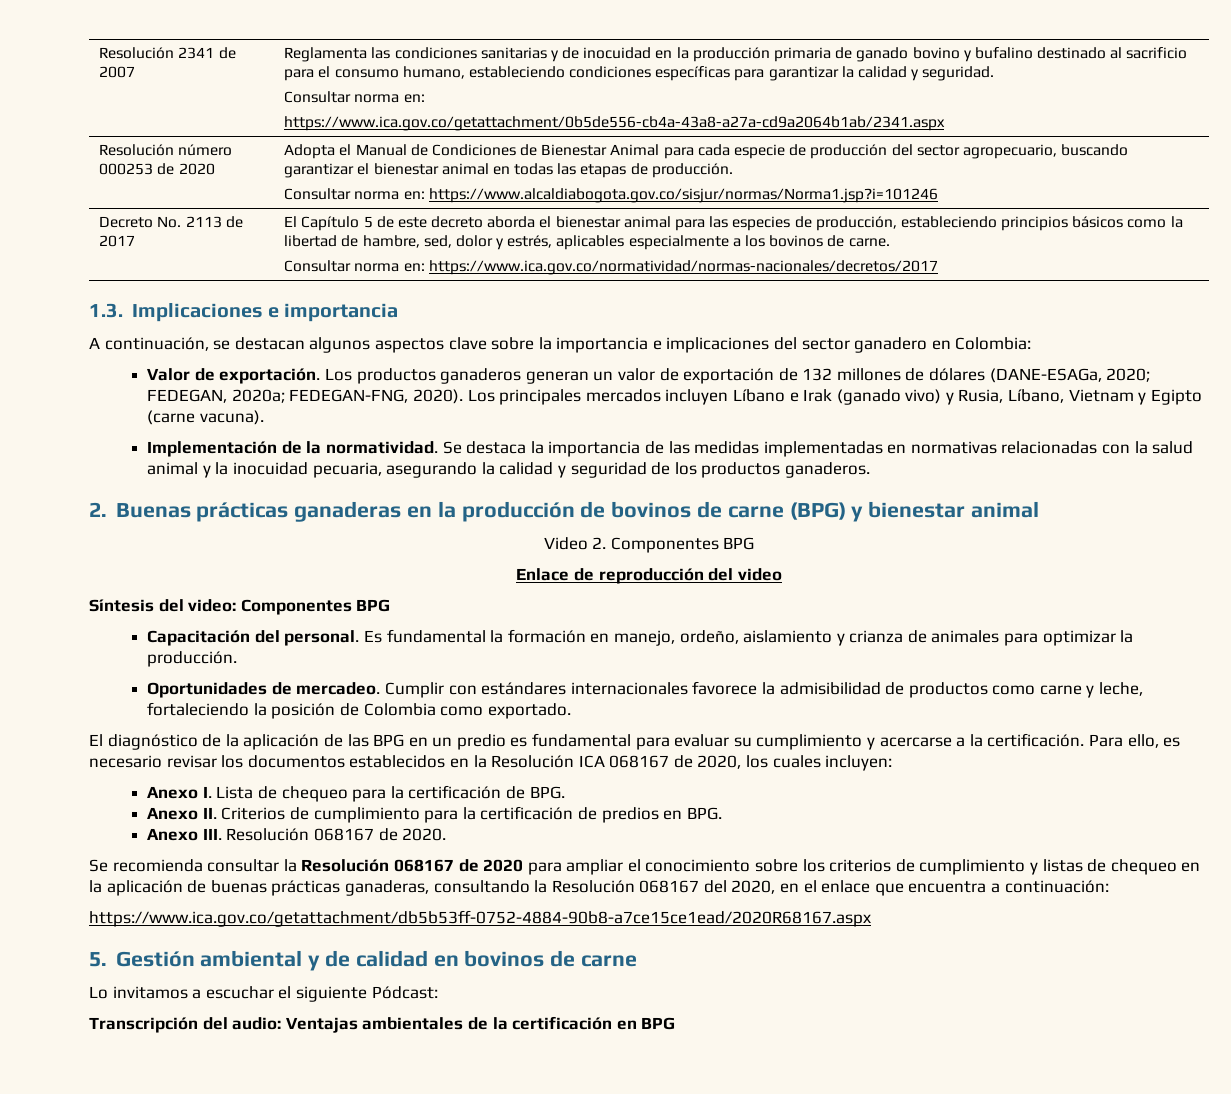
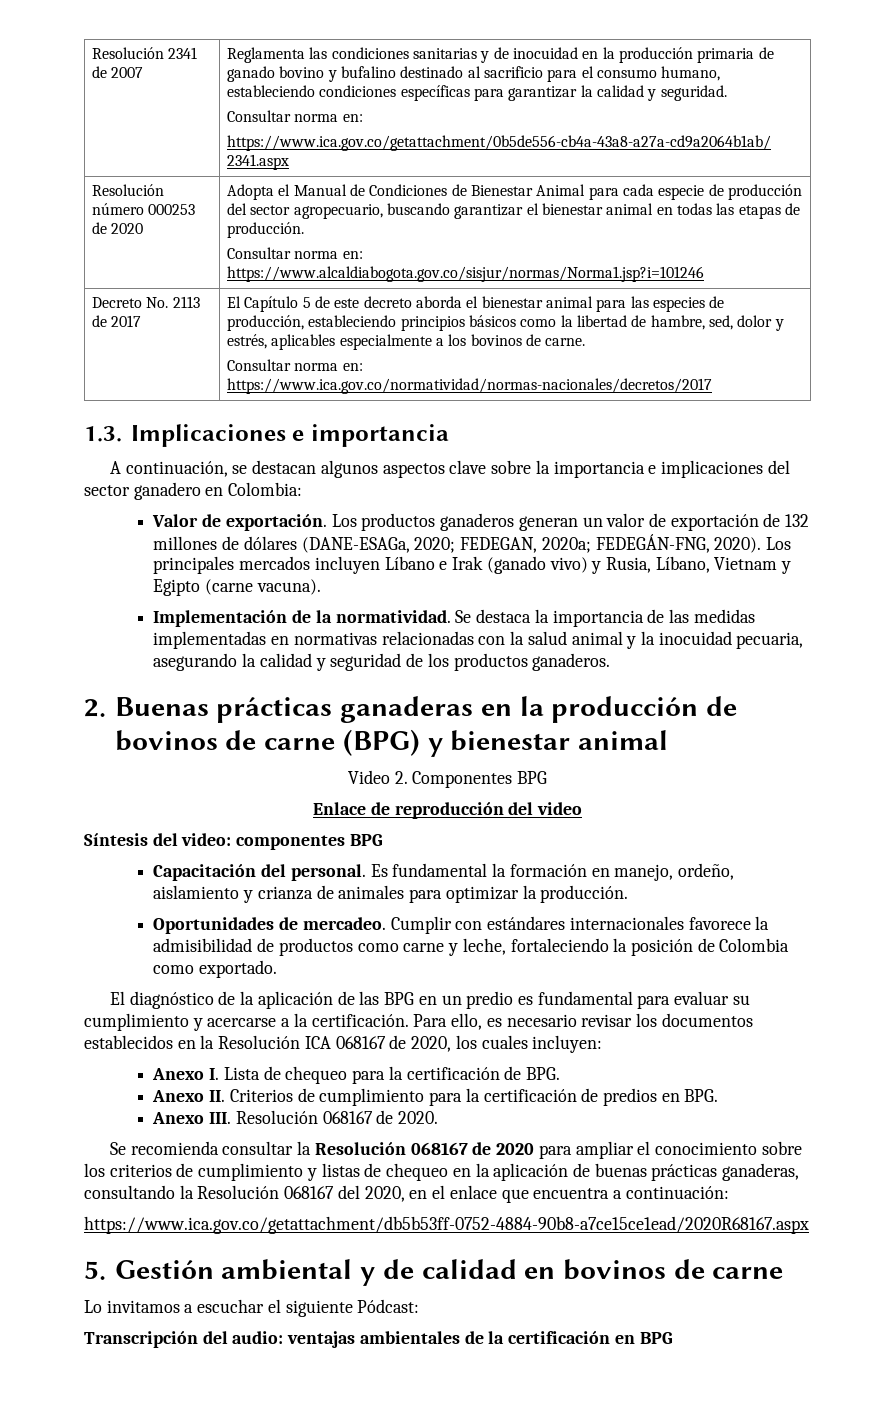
- Los productos ganaderos generan un valor de exportación de 132 millones de dólares (DANE-ESAGa, 2020; FEDEGAN, 2020a; FEDEGAN-FNG, 2020).
+ Los productos ganaderos generan un valor de exportación de 132 millones de dólares (DANE-ESAGa, 2020; FEDEGAN, 2020a; FEDEGÁN-FNG, 2020).
- Síntesis del video: Componentes BPG
+ Síntesis del video: componentes BPG
- Transcripción del audio: Ventajas ambientales de la certificación en BPG
+ Transcripción del audio: ventajas ambientales de la certificación en BPG

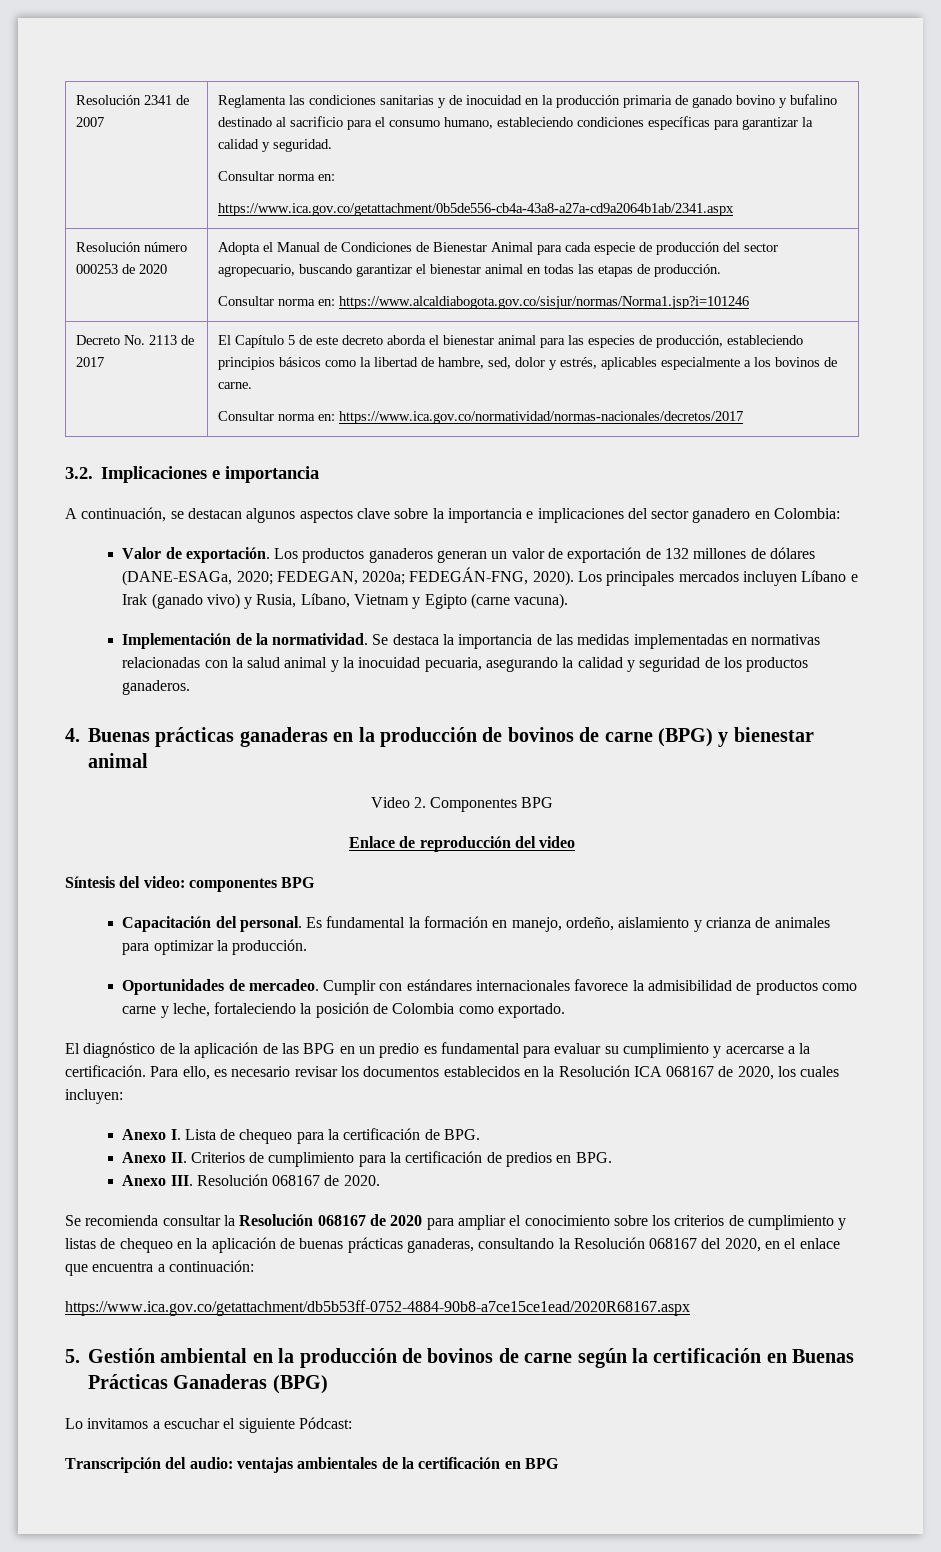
- 1.3. Implicaciones e importancia
+ 3.2. Implicaciones e importancia
- 2. Buenas prácticas ganaderas en la producción de bovinos de carne (BPG) y bienestar animal
+ 4. Buenas prácticas ganaderas en la producción de bovinos de carne (BPG) y bienestar animal
- 5. Gestión ambiental y de calidad en bovinos de carne
+ 5. Gestión ambiental en la producción de bovinos de carne según la certificación en Buenas Prácticas Ganaderas (BPG)

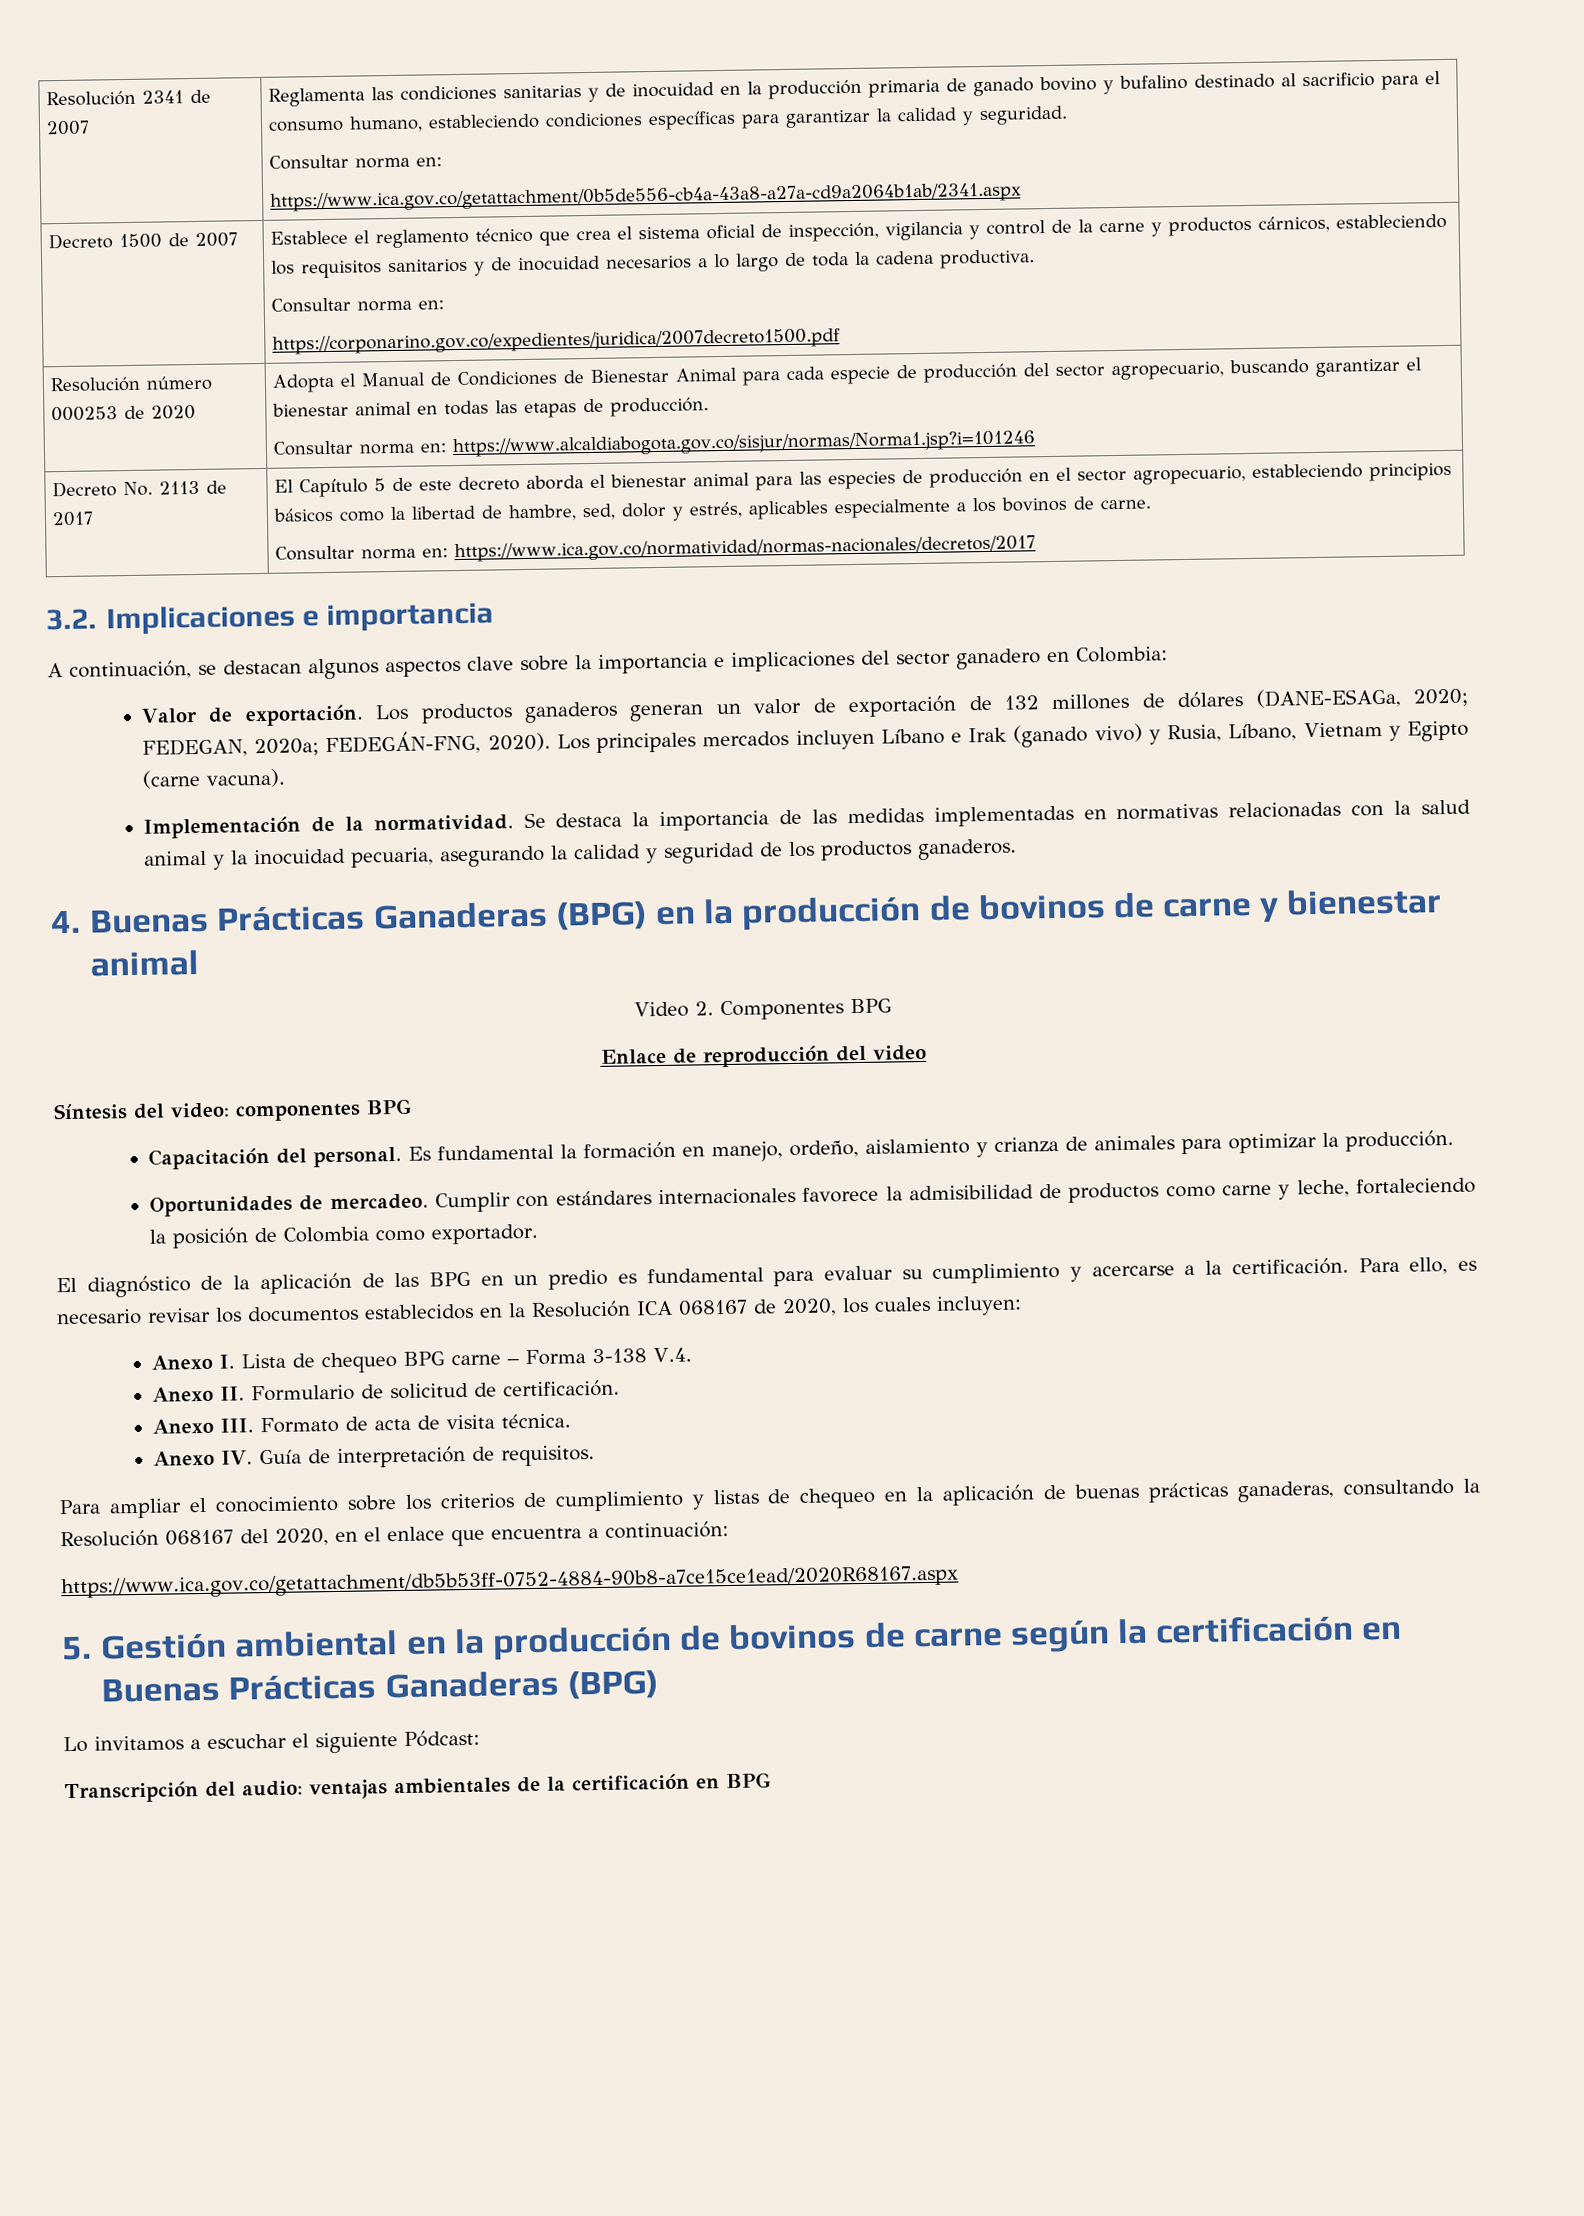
+ Decreto 1500 de 2007 | Establece el reglamento técnico que crea el sistema oficial de inspección, vigilancia y control de la carne y productos cárnicos, estableciendo los requisitos sanitarios y de inocuidad necesarios a lo largo de toda la cadena productiva.
+ Consultar norma en:
+ https://corponarino.gov.co/expedientes/juridica/2007decreto1500.pdf
- El Capítulo 5 de este decreto aborda el bienestar animal para las especies de producción, estableciendo principios básicos como la libertad de hambre, sed, dolor y estrés, aplicables especialmente a los bovinos de carne.
+ El Capítulo 5 de este decreto aborda el bienestar animal para las especies de producción en el sector agropecuario, estableciendo principios básicos como la libertad de hambre, sed, dolor y estrés, aplicables especialmente a los bovinos de carne.
- 4. Buenas prácticas ganaderas en la producción de bovinos de carne (BPG) y bienestar animal
+ 4. Buenas Prácticas Ganaderas (BPG) en la producción de bovinos de carne y bienestar animal
- Cumplir con estándares internacionales favorece la admisibilidad de productos como carne y leche, fortaleciendo la posición de Colombia como exportado.
+ Cumplir con estándares internacionales favorece la admisibilidad de productos como carne y leche, fortaleciendo la posición de Colombia como exportador.
- Anexo I. Lista de chequeo para la certificación de BPG.
- Anexo II. Criterios de cumplimiento para la certificación de predios en BPG.
- Anexo III. Resolución 068167 de 2020.
- Se recomienda consultar la Resolución 068167 de 2020 para ampliar el conocimiento sobre los criterios de cumplimiento y listas de chequeo en la aplicación de buenas prácticas ganaderas, consultando la Resolución 068167 del 2020, en el enlace que encuentra a continuación:
+ Anexo I. Lista de chequeo BPG carne – Forma 3-138 V.4.
+ Anexo II. Formulario de solicitud de certificación.
+ Anexo III. Formato de acta de visita técnica.
+ Anexo IV. Guía de interpretación de requisitos.
+ Para ampliar el conocimiento sobre los criterios de cumplimiento y listas de chequeo en la aplicación de buenas prácticas ganaderas, consultando la Resolución 068167 del 2020, en el enlace que encuentra a continuación:

